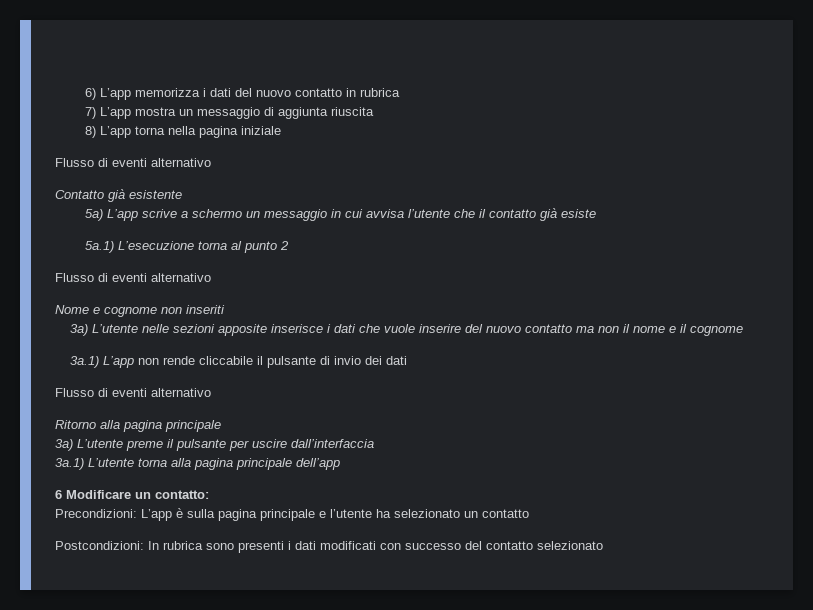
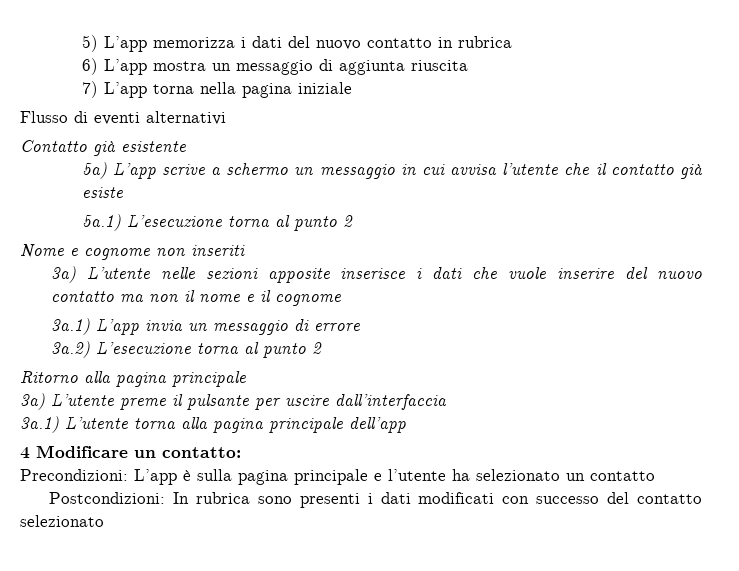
- 6) L’app memorizza i dati del nuovo contatto in rubrica
+ 5) L’app memorizza i dati del nuovo contatto in rubrica
- 7) L’app mostra un messaggio di aggiunta riuscita
+ 6) L’app mostra un messaggio di aggiunta riuscita
- 8) L’app torna nella pagina iniziale
- Flusso di eventi alternativo
+ 7) L’app torna nella pagina iniziale
+ Flusso di eventi alternativi
  5a.1) L’esecuzione torna al punto 2
- Flusso di eventi alternativo
- 3a.1) L’app non rende cliccabile il pulsante di invio dei dati
- Flusso di eventi alternativo
+ 3a.1) L’app invia un messaggio di errore
+ 3a.2) L’esecuzione torna al punto 2
- 6 Modificare un contatto:
+ 4 Modificare un contatto:

